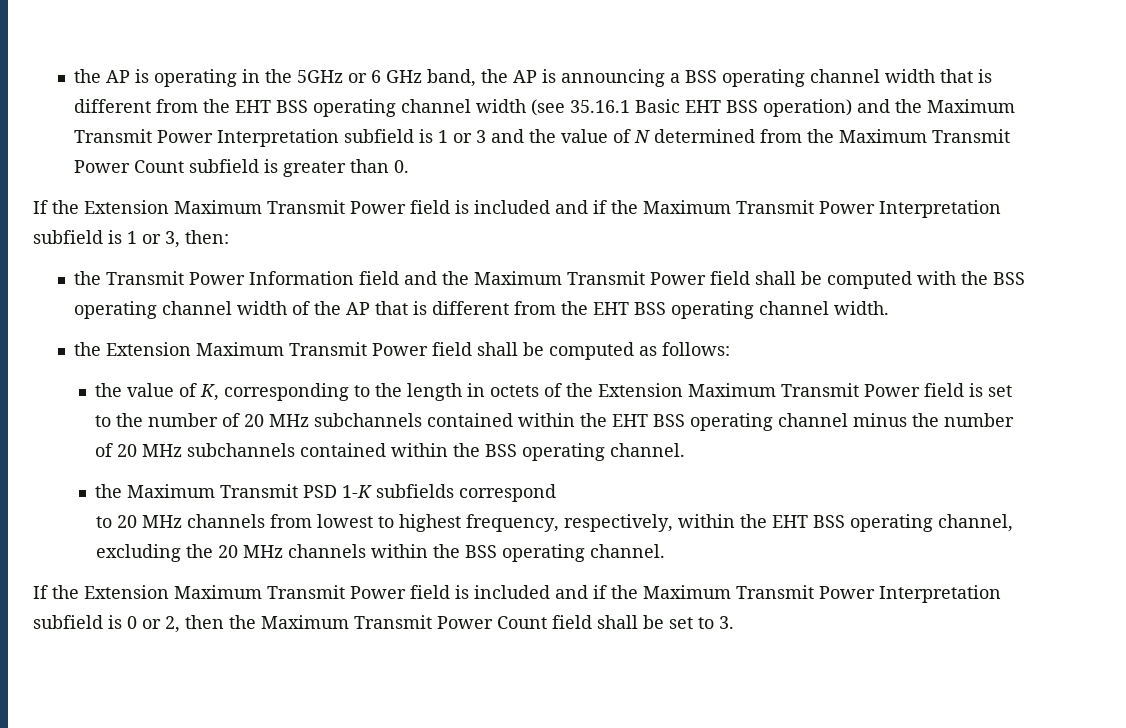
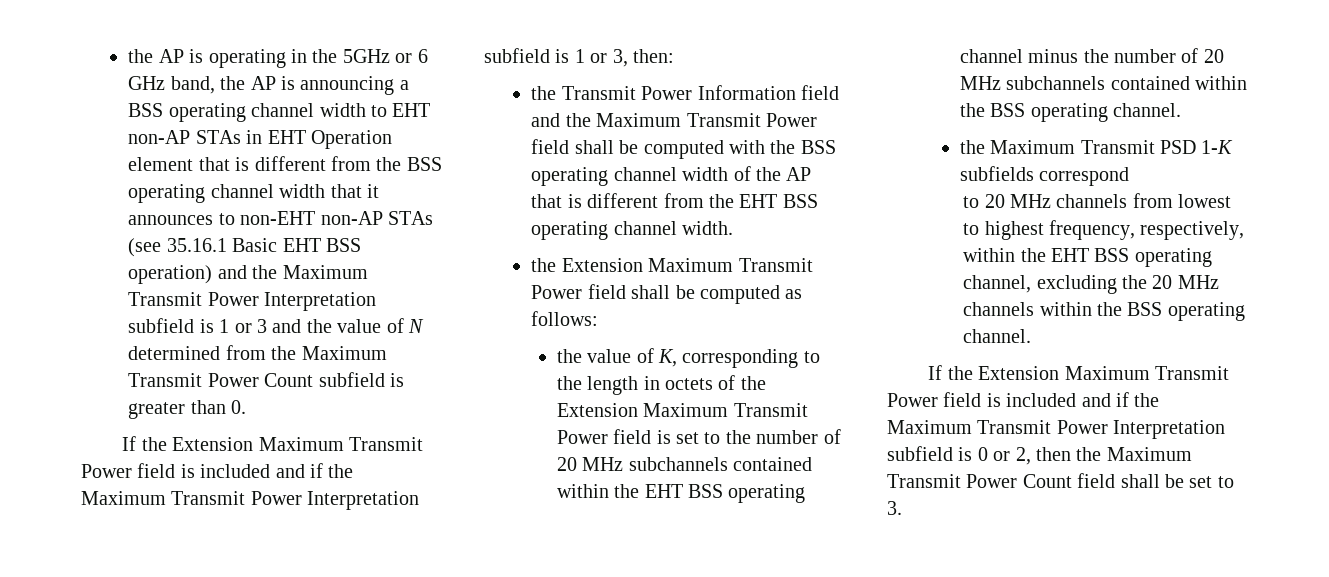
- the AP is operating in the 5GHz or 6 GHz band, the AP is announcing a BSS operating channel width that is different from the EHT BSS operating channel width (see 35.16.1 Basic EHT BSS operation) and the Maximum Transmit Power Interpretation subfield is 1 or 3 and the value of N determined from the Maximum Transmit Power Count subfield is greater than 0.
+ the AP is operating in the 5GHz or 6 GHz band, the AP is announcing a BSS operating channel width to EHT non-AP STAs in EHT Operation element that is different from the BSS operating channel width that it announces to non-EHT non-AP STAs (see 35.16.1 Basic EHT BSS operation) and the Maximum Transmit Power Interpretation subfield is 1 or 3 and the value of N determined from the Maximum Transmit Power Count subfield is greater than 0.

